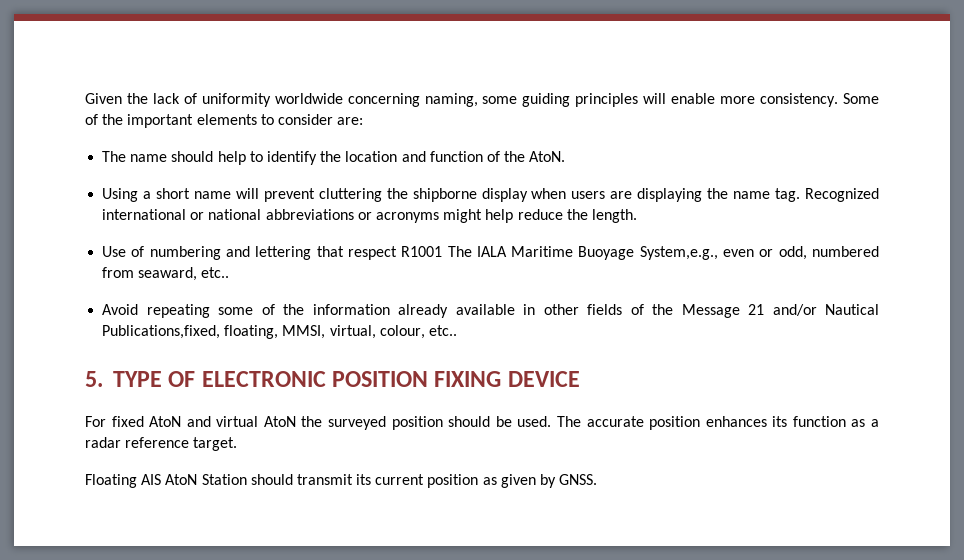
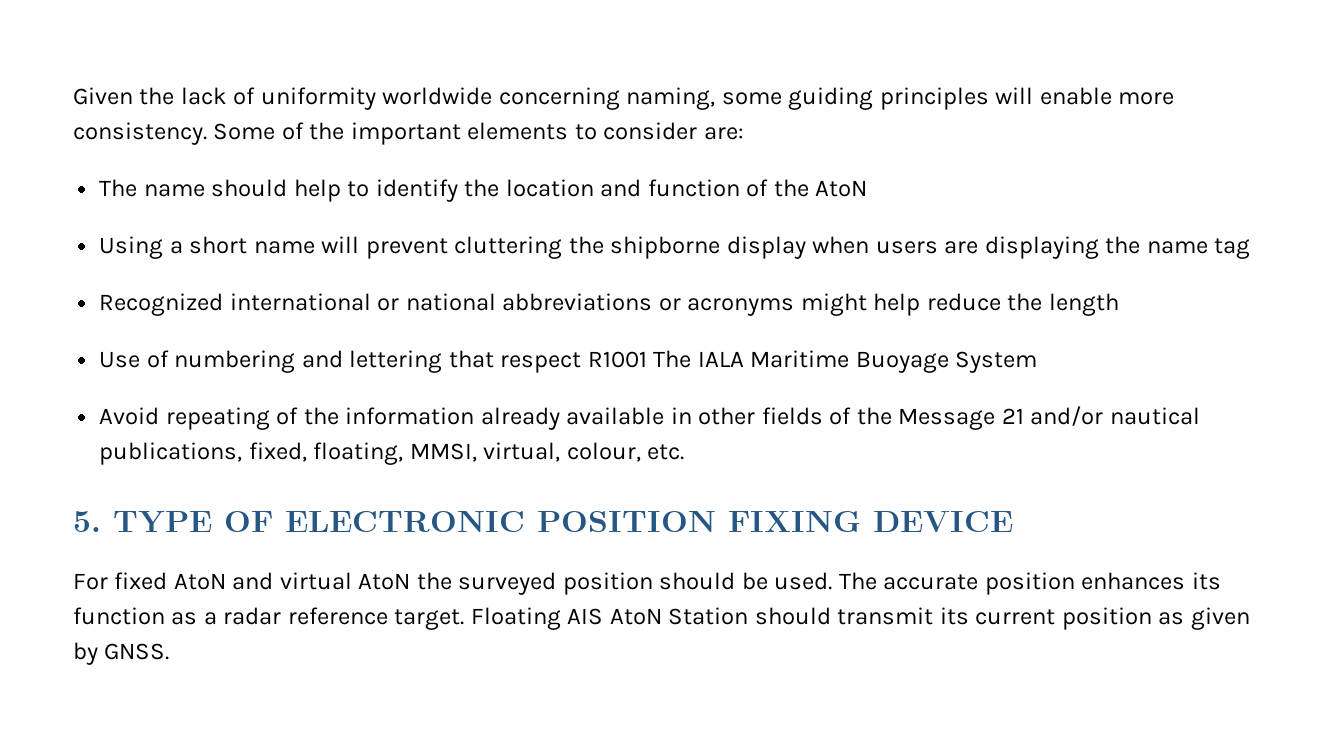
- The name should help to identify the location and function of the AtoN.
+ The name should help to identify the location and function of the AtoN
- Using a short name will prevent cluttering the shipborne display when users are displaying the name tag. Recognized international or national abbreviations or acronyms might help reduce the length.
+ Using a short name will prevent cluttering the shipborne display when users are displaying the name tag
+ Recognized international or national abbreviations or acronyms might help reduce the length
- Use of numbering and lettering that respect R1001 The IALA Maritime Buoyage System,e.g., even or odd, numbered from seaward, etc..
+ Use of numbering and lettering that respect R1001 The IALA Maritime Buoyage System
- Avoid repeating some of the information already available in other fields of the Message 21 and/or Nautical Publications,fixed, floating, MMSI, virtual, colour, etc..
+ Avoid repeating of the information already available in other fields of the Message 21 and/or nautical publications, fixed, floating, MMSI, virtual, colour, etc.
- The accurate position enhances its function as a radar reference target.
- Floating AIS AtoN Station should transmit its current position as given by GNSS.
+ The accurate position enhances its function as a radar reference target. Floating AIS AtoN Station should transmit its current position as given by GNSS.

